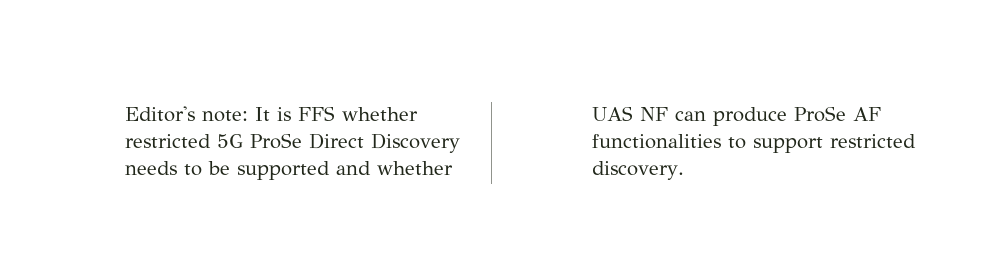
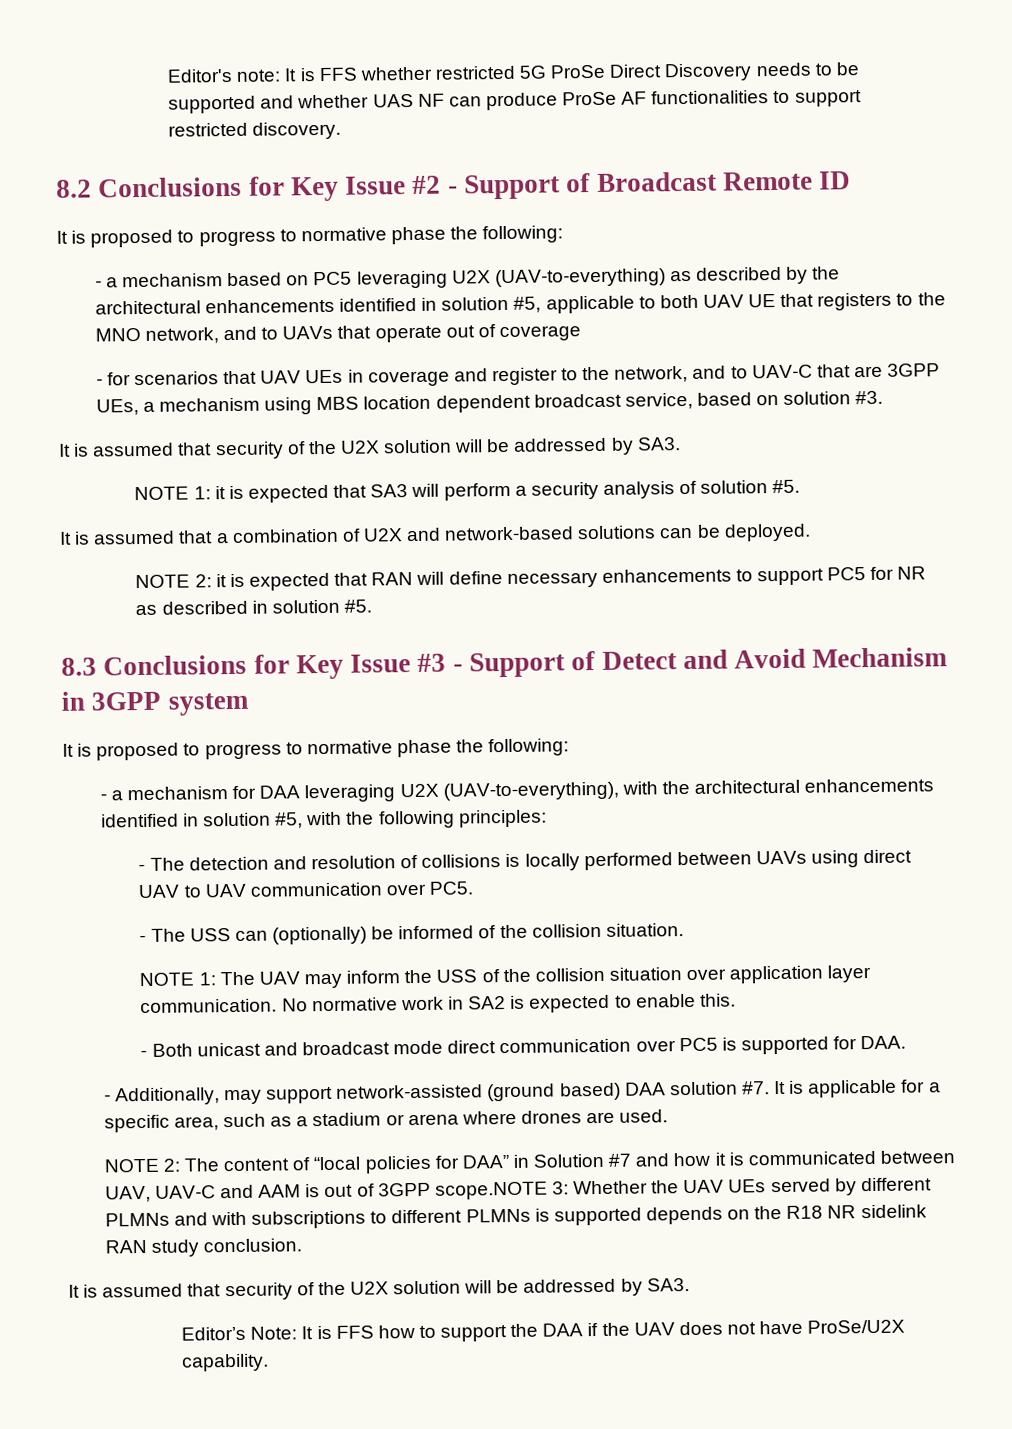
+ 8.2 Conclusions for Key Issue #2 - Support of Broadcast Remote ID
+ It is proposed to progress to normative phase the following:
+ - a mechanism based on PC5 leveraging U2X (UAV-to-everything) as described by the architectural enhancements identified in solution #5, applicable to both UAV UE that registers to the MNO network, and to UAVs that operate out of coverage
+ - for scenarios that UAV UEs in coverage and register to the network, and to UAV-C that are 3GPP UEs, a mechanism using MBS location dependent broadcast service, based on solution #3.
+ It is assumed that security of the U2X solution will be addressed by SA3.
+ NOTE 1: it is expected that SA3 will perform a security analysis of solution #5.
+ It is assumed that a combination of U2X and network-based solutions can be deployed.
+ NOTE 2: it is expected that RAN will define necessary enhancements to support PC5 for NR as described in solution #5.
+ 8.3 Conclusions for Key Issue #3 - Support of Detect and Avoid Mechanism in 3GPP system
+ It is proposed to progress to normative phase the following:
+ - a mechanism for DAA leveraging U2X (UAV-to-everything), with the architectural enhancements identified in solution #5, with the following principles:
+ - The detection and resolution of collisions is locally performed between UAVs using direct UAV to UAV communication over PC5.
+ - The USS can (optionally) be informed of the collision situation.
+ NOTE 1: The UAV may inform the USS of the collision situation over application layer communication. No normative work in SA2 is expected to enable this.
+ - Both unicast and broadcast mode direct communication over PC5 is supported for DAA.
+ - Additionally, may support network-assisted (ground based) DAA solution #7. It is applicable for a specific area, such as a stadium or arena where drones are used.
+ NOTE 2: The content of “local policies for DAA” in Solution #7 and how it is communicated between UAV, UAV-C and AAM is out of 3GPP scope.NOTE 3: Whether the UAV UEs served by different PLMNs and with subscriptions to different PLMNs is supported depends on the R18 NR sidelink RAN study conclusion.
+ It is assumed that security of the U2X solution will be addressed by SA3.
+ Editor’s Note: It is FFS how to support the DAA if the UAV does not have ProSe/U2X capability.

